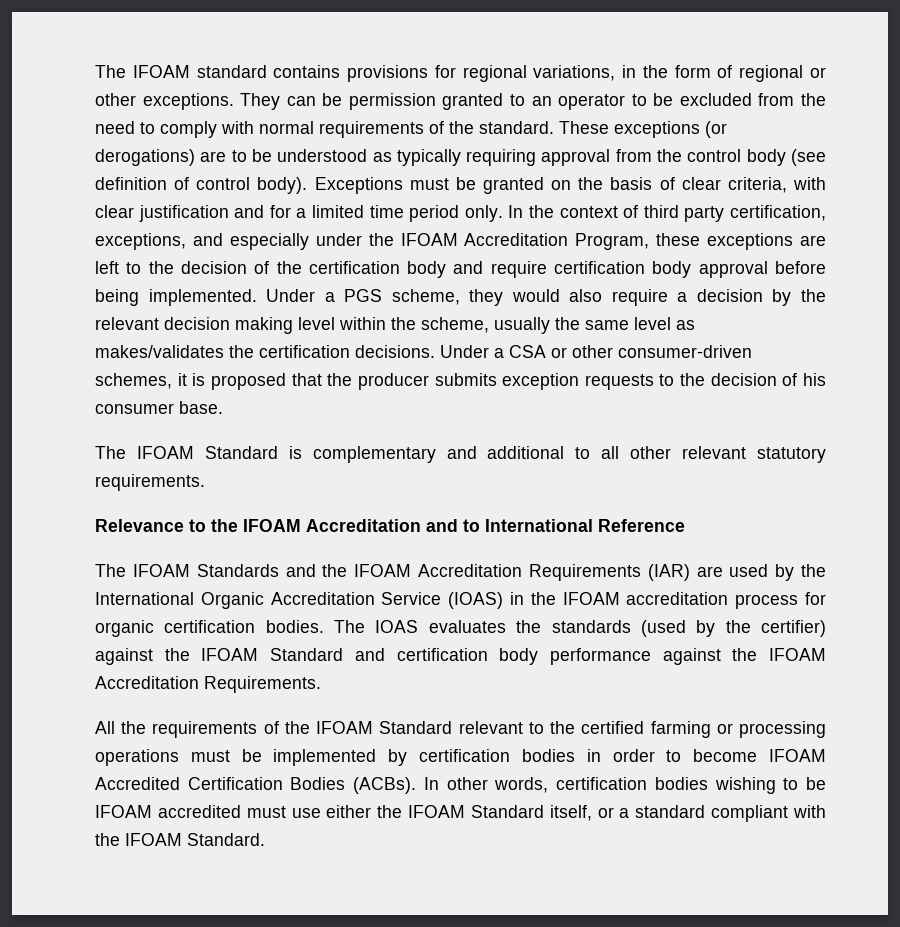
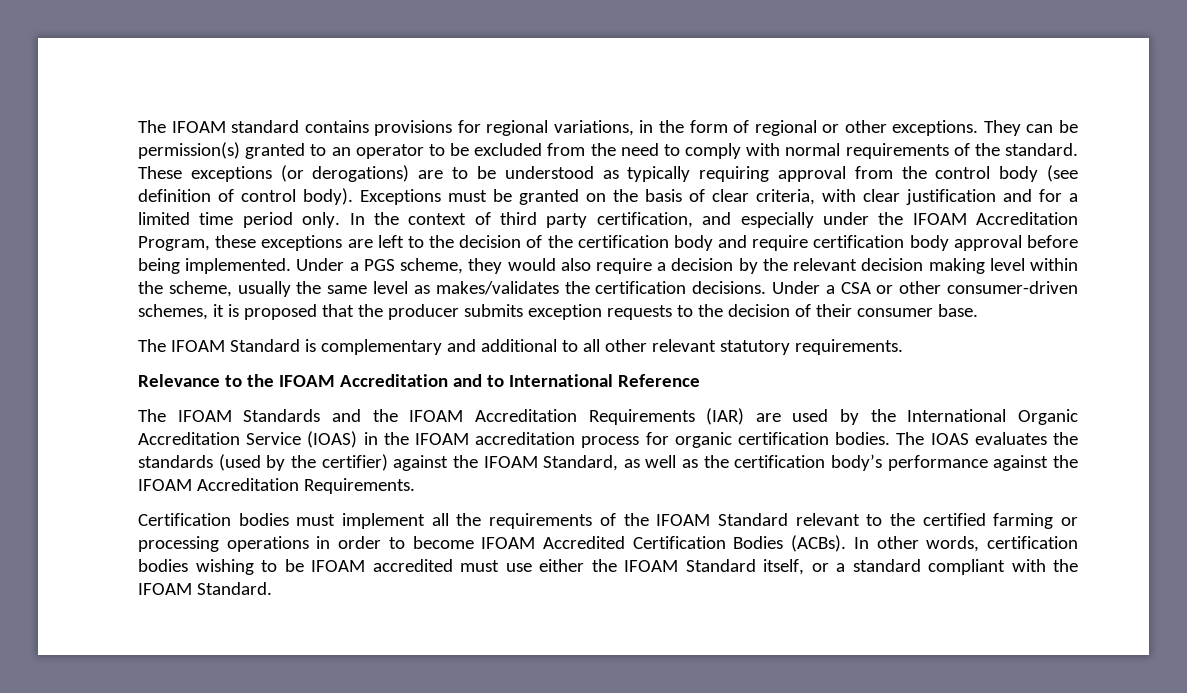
- They can be permission granted to an operator to be excluded from the need to comply with normal requirements of the standard.
+ They can be permission(s) granted to an operator to be excluded from the need to comply with normal requirements of the standard.
- In the context of third party certification, exceptions, and especially under the IFOAM Accreditation Program, these exceptions are left to the decision of the certification body and require certification body approval before being implemented.
+ In the context of third party certification, and especially under the IFOAM Accreditation Program, these exceptions are left to the decision of the certification body and require certification body approval before being implemented.
- Under a CSA or other consumer-driven schemes, it is proposed that the producer submits exception requests to the decision of his consumer base.
+ Under a CSA or other consumer-driven schemes, it is proposed that the producer submits exception requests to the decision of their consumer base.
- The IOAS evaluates the standards (used by the certifier) against the IFOAM Standard and certification body performance against the IFOAM Accreditation Requirements.
+ The IOAS evaluates the standards (used by the certifier) against the IFOAM Standard, as well as the certification body’s performance against the IFOAM Accreditation Requirements.
- All the requirements of the IFOAM Standard relevant to the certified farming or processing operations must be implemented by certification bodies in order to become IFOAM Accredited Certification Bodies (ACBs).
+ Certification bodies must implement all the requirements of the IFOAM Standard relevant to the certified farming or processing operations in order to become IFOAM Accredited Certification Bodies (ACBs).

